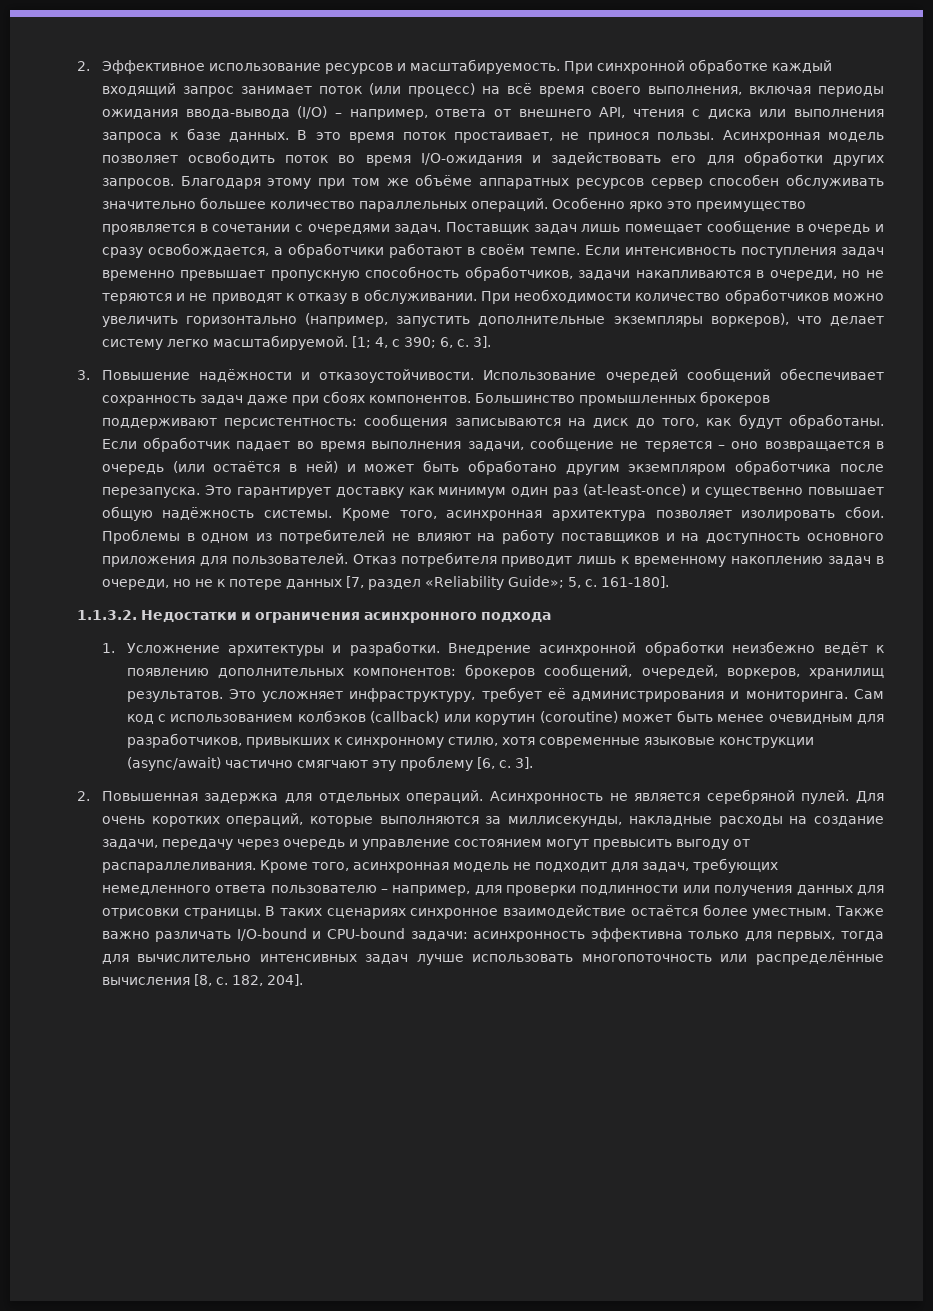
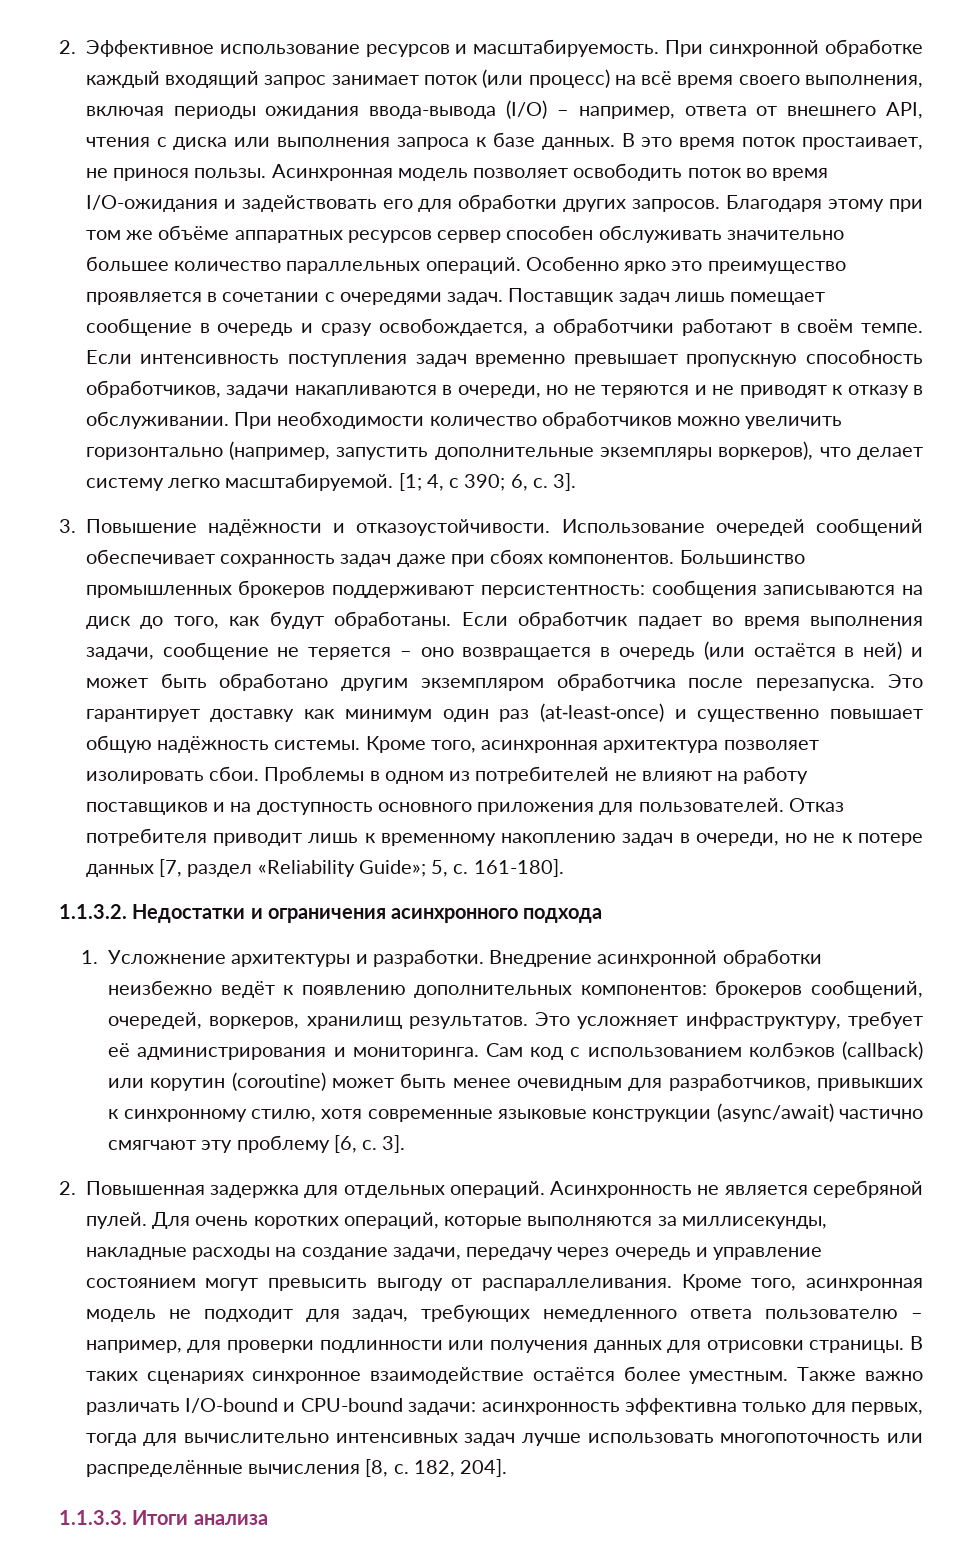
+ 1.1.3.3. Итоги анализа

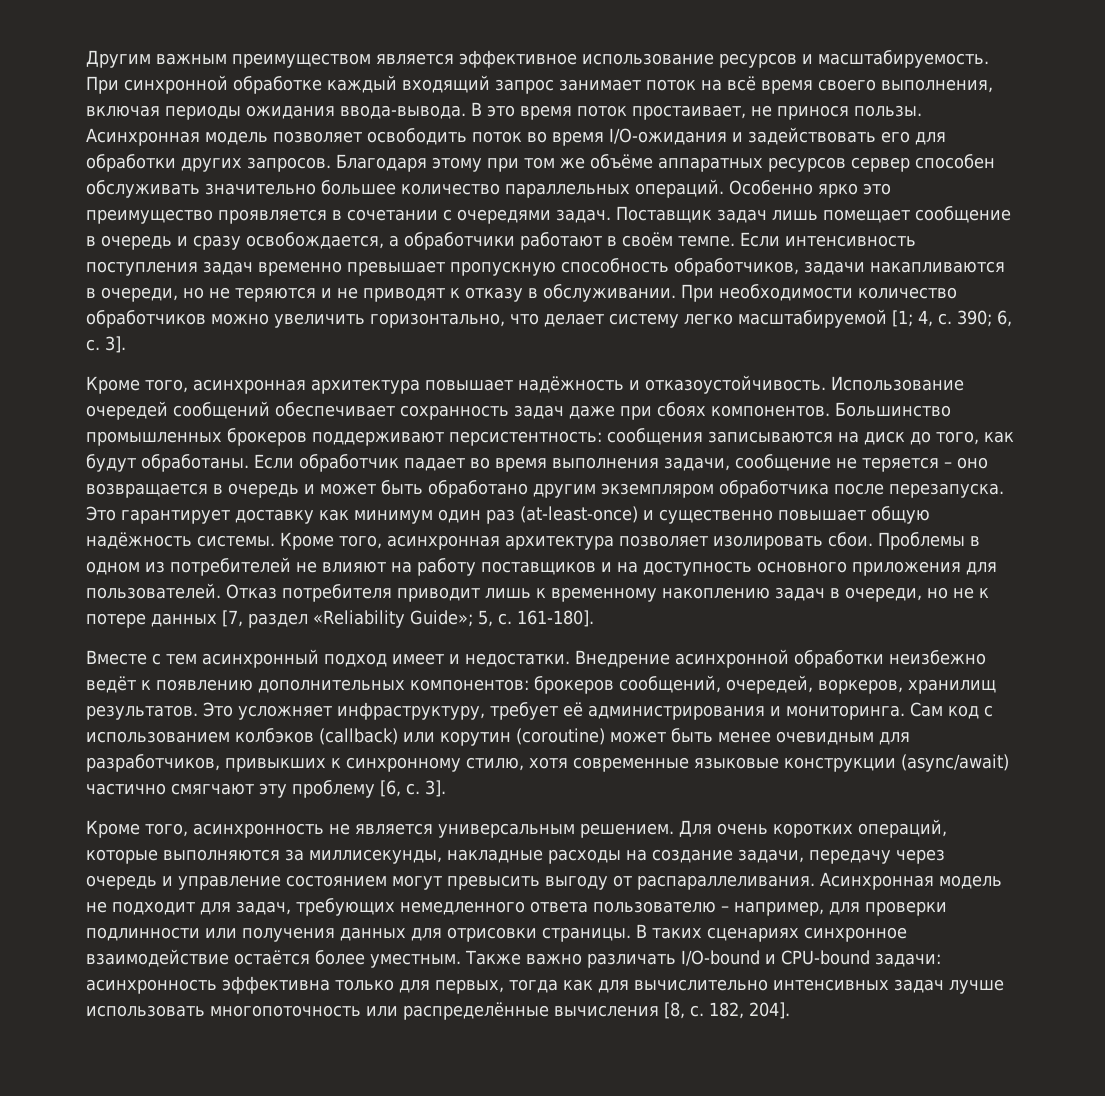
- 2. Эффективное использование ресурсов и масштабируемость.
+ Другим важным преимуществом является эффективное использование ресурсов и масштабируемость.
- При синхронной обработке каждый входящий запрос занимает поток (или процесс) на всё время своего выполнения, включая периоды ожидания ввода-вывода (I/O) – например, ответа от внешнего API, чтения с диска или выполнения запроса к базе данных.
+ При синхронной обработке каждый входящий запрос занимает поток на всё время своего выполнения, включая периоды ожидания ввода-вывода.
- При необходимости количество обработчиков можно увеличить горизонтально (например, запустить дополнительные экземпляры воркеров), что делает систему легко масштабируемой. [1; 4, с 390; 6, с.
+ При необходимости количество обработчиков можно увеличить горизонтально, что делает систему легко масштабируемой [1; 4, с. 390; 6, с.
- 3. Повышение надёжности и отказоустойчивости.
+ Кроме того, асинхронная архитектура повышает надёжность и отказоустойчивость.
- Если обработчик падает во время выполнения задачи, сообщение не теряется – оно возвращается в очередь (или остаётся в ней) и может быть обработано другим экземпляром обработчика после перезапуска.
+ Если обработчик падает во время выполнения задачи, сообщение не теряется – оно возвращается в очередь и может быть обработано другим экземпляром обработчика после перезапуска.
- 1.1.3.2. Недостатки и ограничения асинхронного подхода
- 1. Усложнение архитектуры и разработки.
+ Вместе с тем асинхронный подход имеет и недостатки.
- 2. Повышенная задержка для отдельных операций. Асинхронность не является серебряной пулей.
+ Кроме того, асинхронность не является универсальным решением.
- Кроме того, асинхронная модель не подходит для задач, требующих немедленного ответа пользователю – например, для проверки подлинности или получения данных для отрисовки страницы.
+ Асинхронная модель не подходит для задач, требующих немедленного ответа пользователю – например, для проверки подлинности или получения данных для отрисовки страницы.
- Также важно различать I/O-bound и CPU-bound задачи: асинхронность эффективна только для первых, тогда для вычислительно интенсивных задач лучше использовать многопоточность или распределённые вычисления [8, с.
+ Также важно различать I/O-bound и CPU-bound задачи: асинхронность эффективна только для первых, тогда как для вычислительно интенсивных задач лучше использовать многопоточность или распределённые вычисления [8, с.
- 1.1.3.3. Итоги анализа

